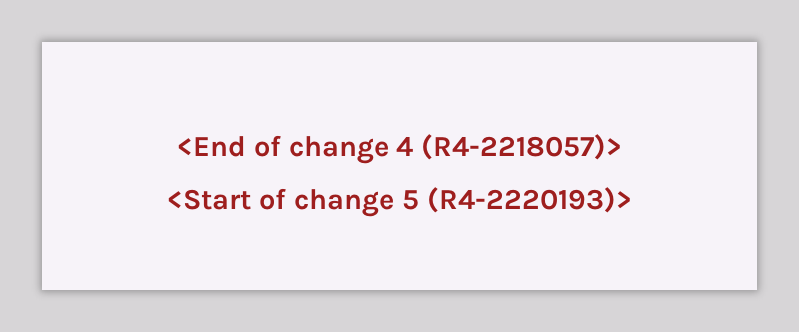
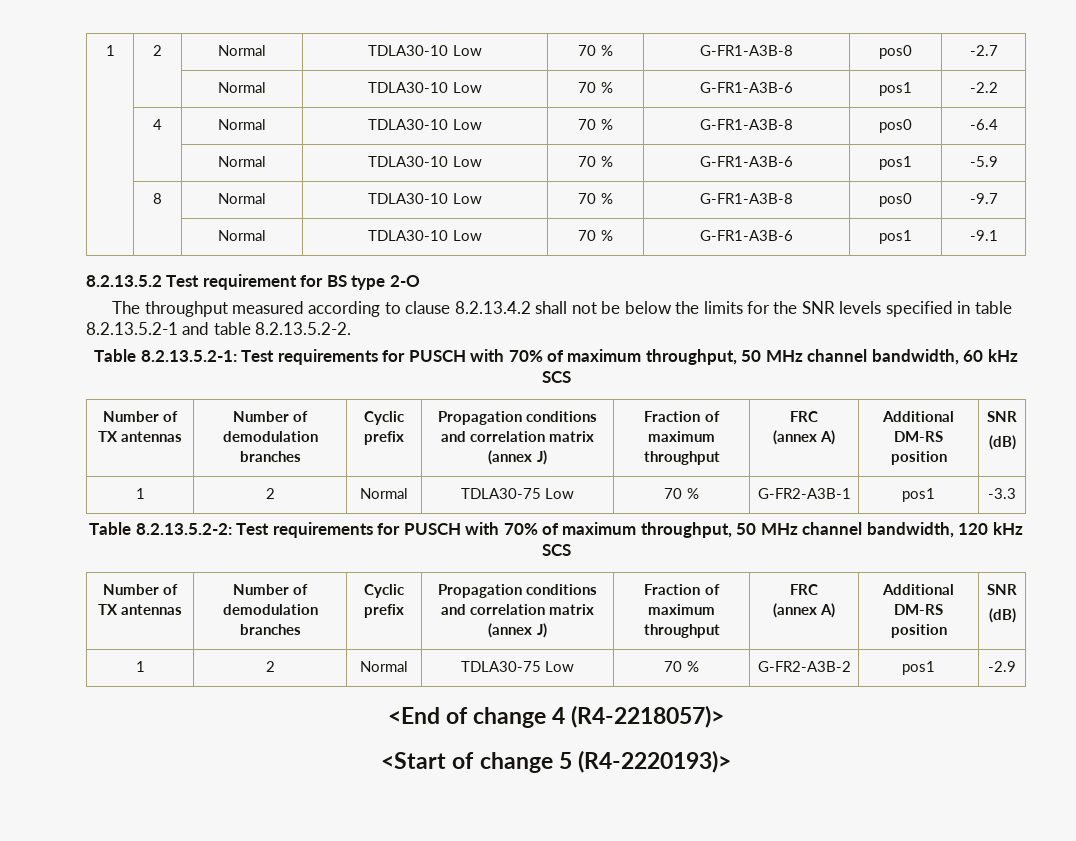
+ 1 | 2 | Normal | TDLA30-10 Low | 70 % | G-FR1-A3B-8 | pos0 | -2.7
+ | | Normal | TDLA30-10 Low | 70 % | G-FR1-A3B-6 | pos1 | -2.2
+ | 4 | Normal | TDLA30-10 Low | 70 % | G-FR1-A3B-8 | pos0 | -6.4
+ | | Normal | TDLA30-10 Low | 70 % | G-FR1-A3B-6 | pos1 | -5.9
+ | 8 | Normal | TDLA30-10 Low | 70 % | G-FR1-A3B-8 | pos0 | -9.7
+ | | Normal | TDLA30-10 Low | 70 % | G-FR1-A3B-6 | pos1 | -9.1
+ 8.2.13.5.2 Test requirement for BS type 2-O
+ The throughput measured according to clause 8.2.13.4.2 shall not be below the limits for the SNR levels specified in table 8.2.13.5.2-1 and table 8.2.13.5.2-2.
+ Table 8.2.13.5.2-1: Test requirements for PUSCH with 70% of maximum throughput, 50 MHz channel bandwidth, 60 kHz SCS
+ Number of TX antennas | Number of demodulation branches | Cyclic prefix | Propagation conditions and correlation matrix (annex J) | Fraction of maximum throughput | FRC
+ (annex A) | Additional DM-RS position | SNR
+ (dB)
+ 1 | 2 | Normal | TDLA30-75 Low | 70 % | G-FR2-A3B-1 | pos1 | -3.3
+ Table 8.2.13.5.2-2: Test requirements for PUSCH with 70% of maximum throughput, 50 MHz channel bandwidth, 120 kHz SCS
+ Number of TX antennas | Number of demodulation branches | Cyclic prefix | Propagation conditions and correlation matrix (annex J) | Fraction of maximum throughput | FRC
+ (annex A) | Additional DM-RS position | SNR
+ (dB)
+ 1 | 2 | Normal | TDLA30-75 Low | 70 % | G-FR2-A3B-2 | pos1 | -2.9

